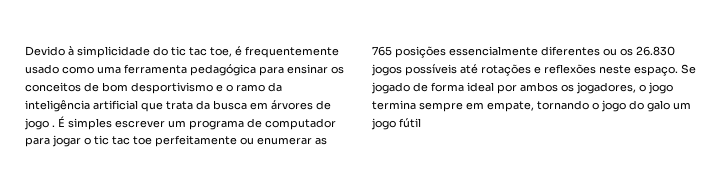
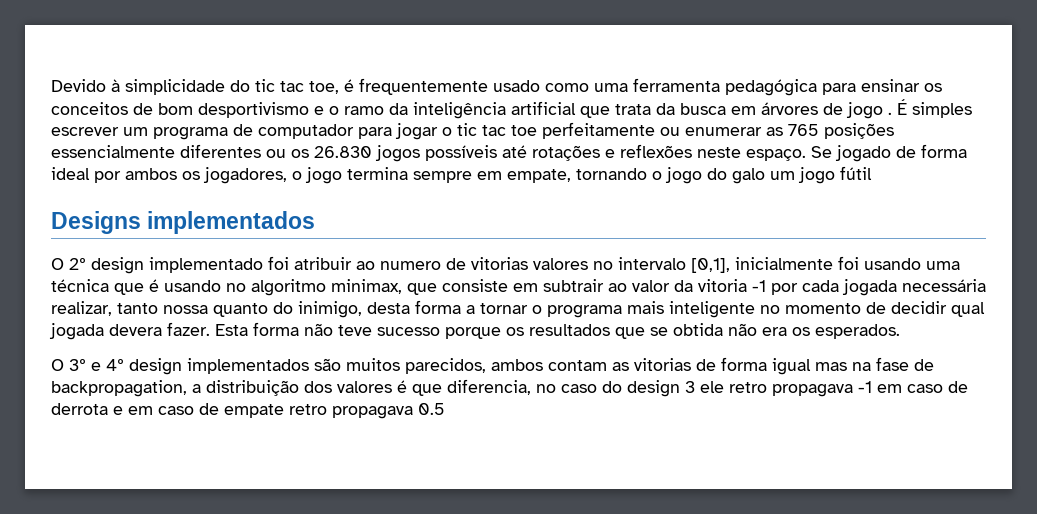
+ Designs implementados
+ O 2º design implementado foi atribuir ao numero de vitorias valores no intervalo [0,1], inicialmente foi usando uma técnica que é usando no algoritmo minimax, que consiste em subtrair ao valor da vitoria -1 por cada jogada necessária realizar, tanto nossa quanto do inimigo, desta forma a tornar o programa mais inteligente no momento de decidir qual jogada devera fazer. Esta forma não teve sucesso porque os resultados que se obtida não era os esperados.
+ O 3º e 4º design implementados são muitos parecidos, ambos contam as vitorias de forma igual mas na fase de backpropagation, a distribuição dos valores é que diferencia, no caso do design 3 ele retro propagava -1 em caso de derrota e em caso de empate retro propagava 0.5

